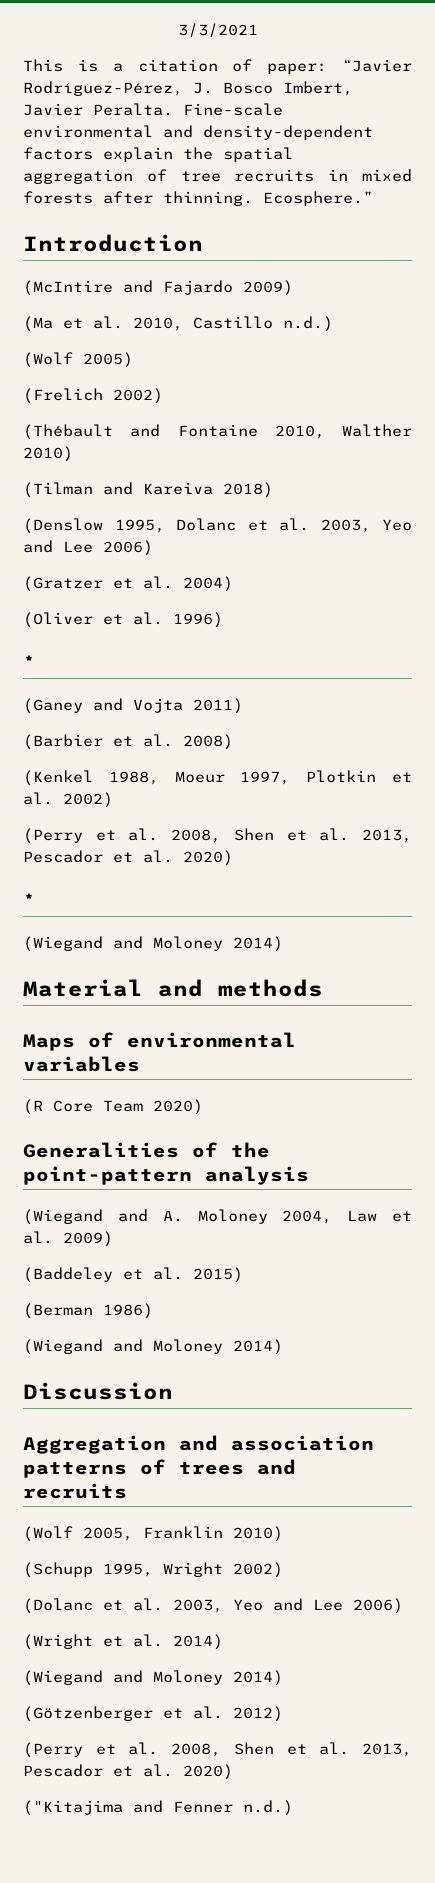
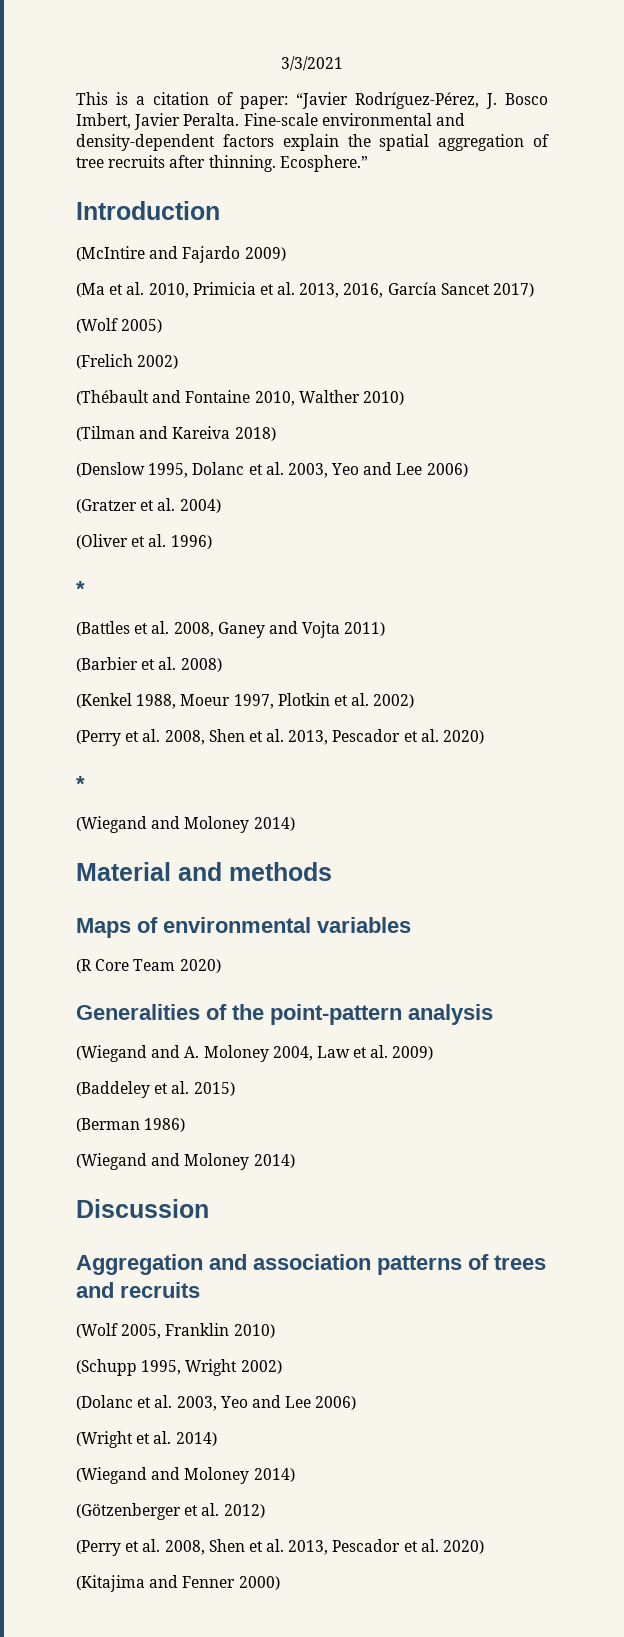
- Fine-scale environmental and density-dependent factors explain the spatial aggregation of tree recruits in mixed forests after thinning.
+ Fine-scale environmental and density-dependent factors explain the spatial aggregation of tree recruits after thinning.
- (Ma et al. 2010, Castillo n.d.)
+ (Ma et al. 2010, Primicia et al. 2013, 2016, García Sancet 2017)
- (Ganey and Vojta 2011)
+ (Battles et al. 2008, Ganey and Vojta 2011)
- ("Kitajima and Fenner n.d.)
+ (Kitajima and Fenner 2000)

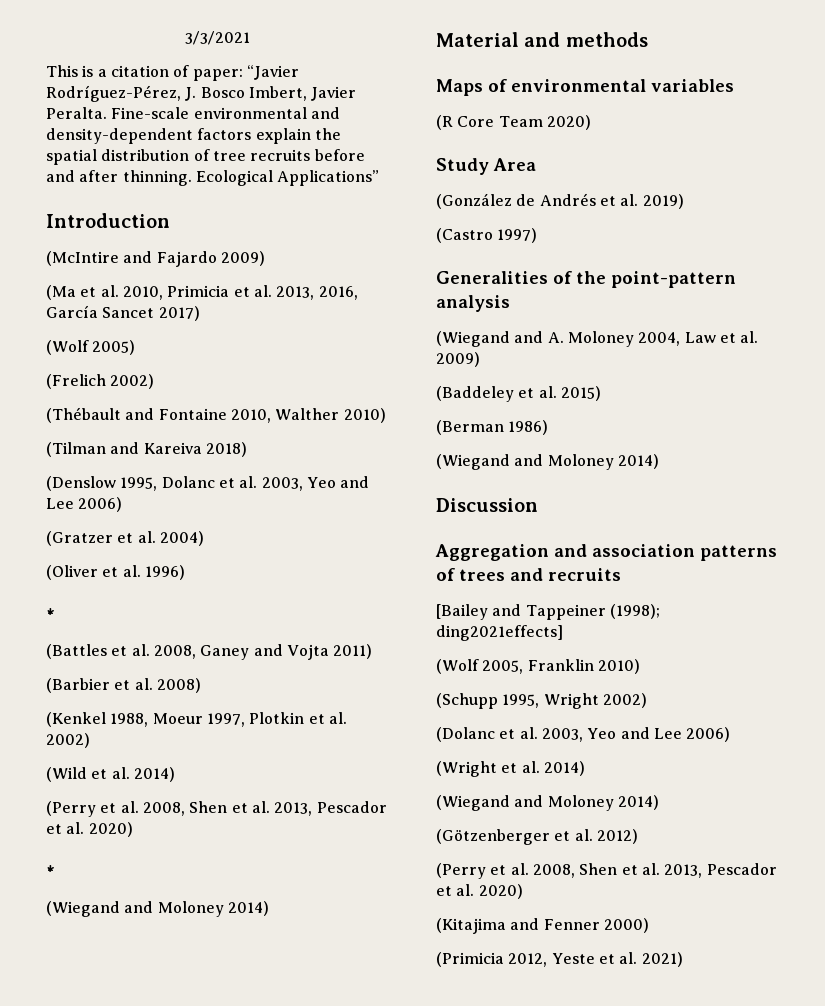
- Fine-scale environmental and density-dependent factors explain the spatial aggregation of tree recruits after thinning. Ecosphere.”
+ Fine-scale environmental and density-dependent factors explain the spatial distribution of tree recruits before and after thinning. Ecological Applications”
+ (Wild et al. 2014)
+ Study Area
+ (González de Andrés et al. 2019)
+ (Castro 1997)
+ [Bailey and Tappeiner (1998); ding2021effects]
+ (Primicia 2012, Yeste et al. 2021)

